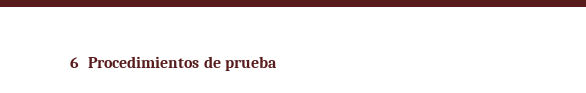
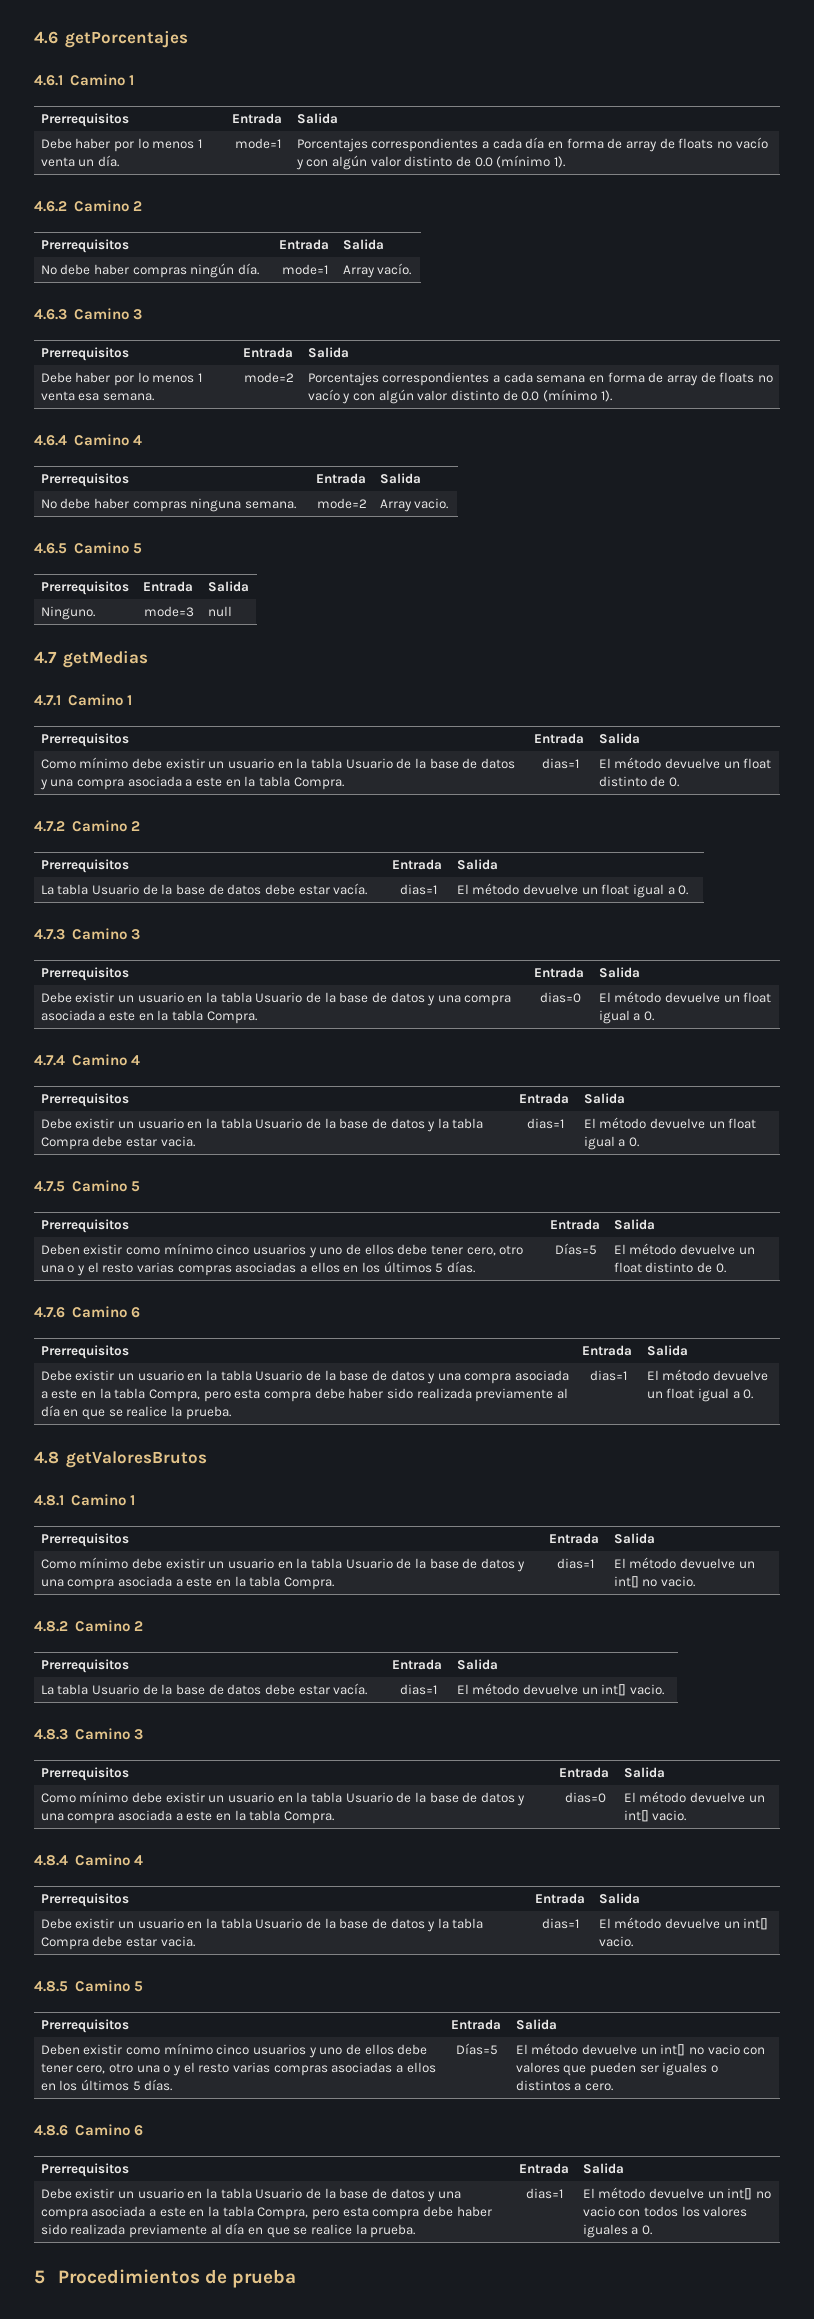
- 6 Procedimientos de prueba
+ 4.6 getPorcentajes
+ 4.6.1 Camino 1
+ Prerrequisitos | Entrada | Salida
+ Debe haber por lo menos 1 venta un día. | mode=1 | Porcentajes correspondientes a cada día en forma de array de floats no vacío y con algún valor distinto de 0.0 (mínimo 1).
+ 4.6.2 Camino 2
+ Prerrequisitos | Entrada | Salida
+ No debe haber compras ningún día. | mode=1 | Array vacío.
+ 4.6.3 Camino 3
+ Prerrequisitos | Entrada | Salida
+ Debe haber por lo menos 1 venta esa semana. | mode=2 | Porcentajes correspondientes a cada semana en forma de array de floats no vacío y con algún valor distinto de 0.0 (mínimo 1).
+ 4.6.4 Camino 4
+ Prerrequisitos | Entrada | Salida
+ No debe haber compras ninguna semana. | mode=2 | Array vacio.
+ 4.6.5 Camino 5
+ Prerrequisitos | Entrada | Salida
+ Ninguno. | mode=3 | null
+ 4.7 getMedias
+ 4.7.1 Camino 1
+ Prerrequisitos | Entrada | Salida
+ Como mínimo debe existir un usuario en la tabla Usuario de la base de datos y una compra asociada a este en la tabla Compra. | dias=1 | El método devuelve un float distinto de 0.
+ 4.7.2 Camino 2
+ Prerrequisitos | Entrada | Salida
+ La tabla Usuario de la base de datos debe estar vacía. | dias=1 | El método devuelve un float igual a 0.
+ 4.7.3 Camino 3
+ Prerrequisitos | Entrada | Salida
+ Debe existir un usuario en la tabla Usuario de la base de datos y una compra asociada a este en la tabla Compra. | dias=0 | El método devuelve un float igual a 0.
+ 4.7.4 Camino 4
+ Prerrequisitos | Entrada | Salida
+ Debe existir un usuario en la tabla Usuario de la base de datos y la tabla Compra debe estar vacia. | dias=1 | El método devuelve un float igual a 0.
+ 4.7.5 Camino 5
+ Prerrequisitos | Entrada | Salida
+ Deben existir como mínimo cinco usuarios y uno de ellos debe tener cero, otro una o y el resto varias compras asociadas a ellos en los últimos 5 días. | Días=5 | El método devuelve un float distinto de 0.
+ 4.7.6 Camino 6
+ Prerrequisitos | Entrada | Salida
+ Debe existir un usuario en la tabla Usuario de la base de datos y una compra asociada a este en la tabla Compra, pero esta compra debe haber sido realizada previamente al día en que se realice la prueba. | dias=1 | El método devuelve un float igual a 0.
+ 4.8 getValoresBrutos
+ 4.8.1 Camino 1
+ Prerrequisitos | Entrada | Salida
+ Como mínimo debe existir un usuario en la tabla Usuario de la base de datos y una compra asociada a este en la tabla Compra. | dias=1 | El método devuelve un int[] no vacio.
+ 4.8.2 Camino 2
+ Prerrequisitos | Entrada | Salida
+ La tabla Usuario de la base de datos debe estar vacía. | dias=1 | El método devuelve un int[] vacio.
+ 4.8.3 Camino 3
+ Prerrequisitos | Entrada | Salida
+ Como mínimo debe existir un usuario en la tabla Usuario de la base de datos y una compra asociada a este en la tabla Compra. | dias=0 | El método devuelve un int[] vacio.
+ 4.8.4 Camino 4
+ Prerrequisitos | Entrada | Salida
+ Debe existir un usuario en la tabla Usuario de la base de datos y la tabla Compra debe estar vacia. | dias=1 | El método devuelve un int[] vacio.
+ 4.8.5 Camino 5
+ Prerrequisitos | Entrada | Salida
+ Deben existir como mínimo cinco usuarios y uno de ellos debe tener cero, otro una o y el resto varias compras asociadas a ellos en los últimos 5 días. | Días=5 | El método devuelve un int[] no vacio con valores que pueden ser iguales o distintos a cero.
+ 4.8.6 Camino 6
+ Prerrequisitos | Entrada | Salida
+ Debe existir un usuario en la tabla Usuario de la base de datos y una compra asociada a este en la tabla Compra, pero esta compra debe haber sido realizada previamente al día en que se realice la prueba. | dias=1 | El método devuelve un int[] no vacio con todos los valores iguales a 0.
+ 5 Procedimientos de prueba

